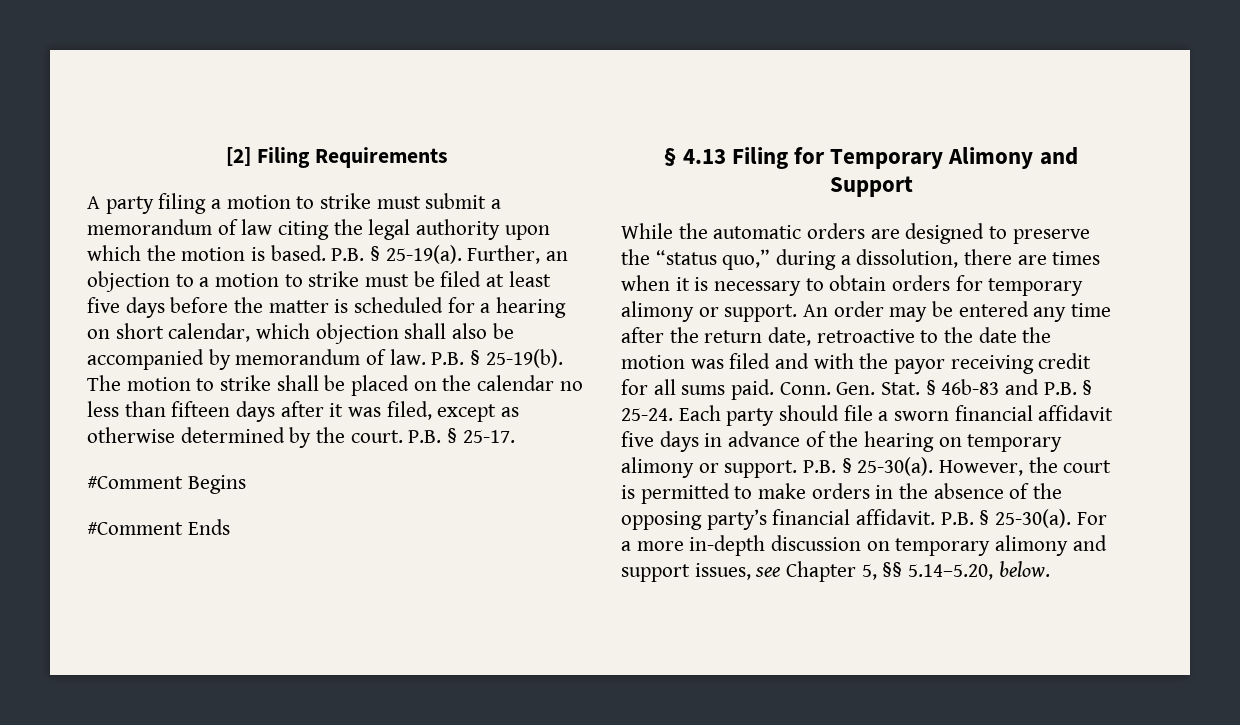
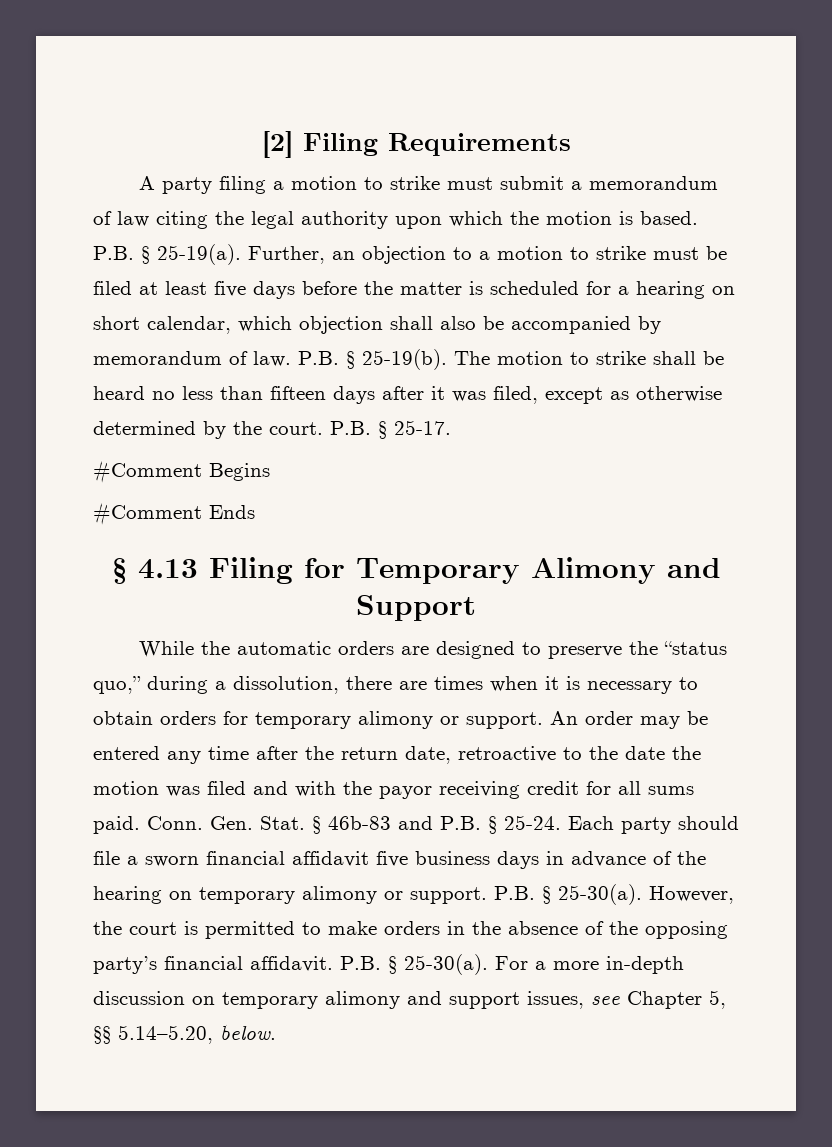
- The motion to strike shall be placed on the calendar no less than fifteen days after it was filed, except as otherwise determined by the court.
+ The motion to strike shall be heard no less than fifteen days after it was filed, except as otherwise determined by the court.
- Each party should file a sworn financial affidavit five days in advance of the hearing on temporary alimony or support.
+ Each party should file a sworn financial affidavit five business days in advance of the hearing on temporary alimony or support.

